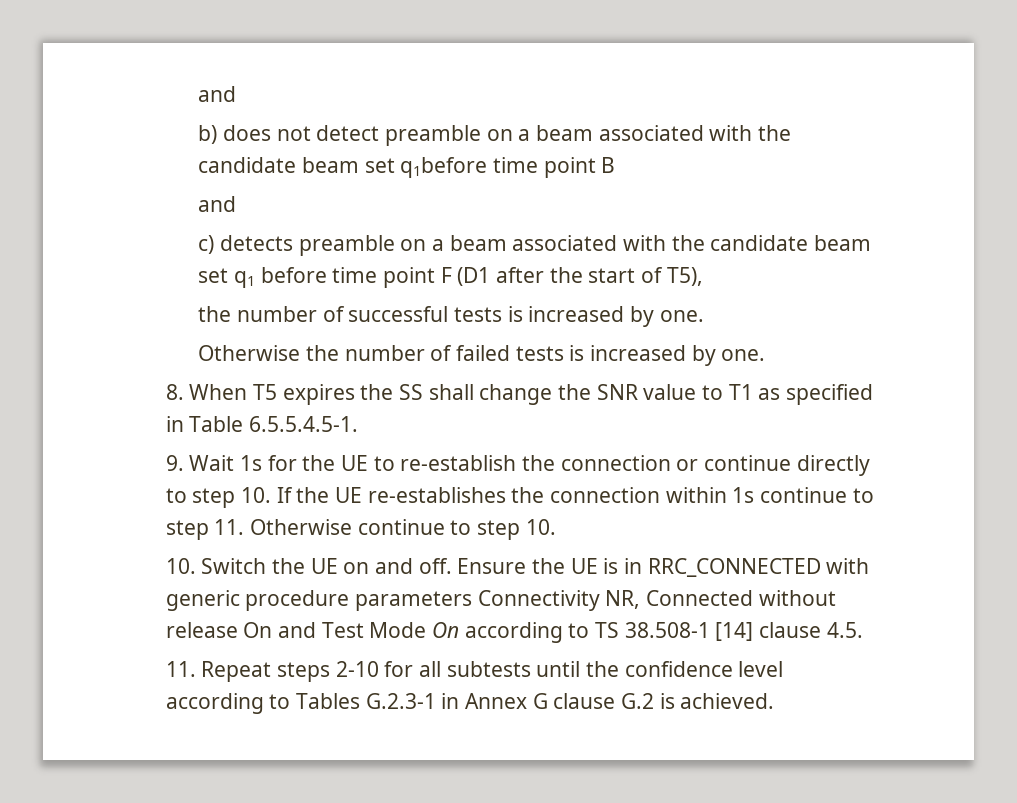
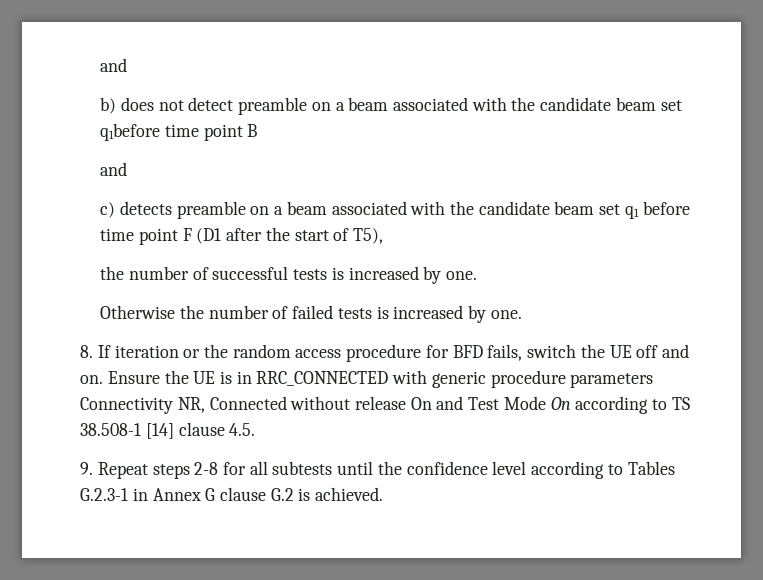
- 8. When T5 expires the SS shall change the SNR value to T1 as specified in Table 6.5.5.4.5-1.
- 9. Wait 1s for the UE to re-establish the connection or continue directly to step 10. If the UE re-establishes the connection within 1s continue to step 11. Otherwise continue to step 10.
- 10. Switch the UE on and off.
+ 8. If iteration or the random access procedure for BFD fails, switch the UE off and on.
- 11. Repeat steps 2-10 for all subtests until the confidence level according to Tables G.2.3-1 in Annex G clause G.2 is achieved.
+ 9. Repeat steps 2-8 for all subtests until the confidence level according to Tables G.2.3-1 in Annex G clause G.2 is achieved.

